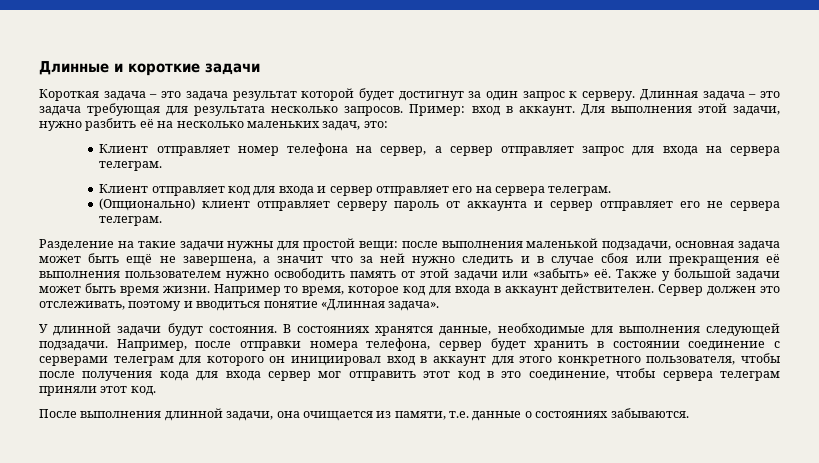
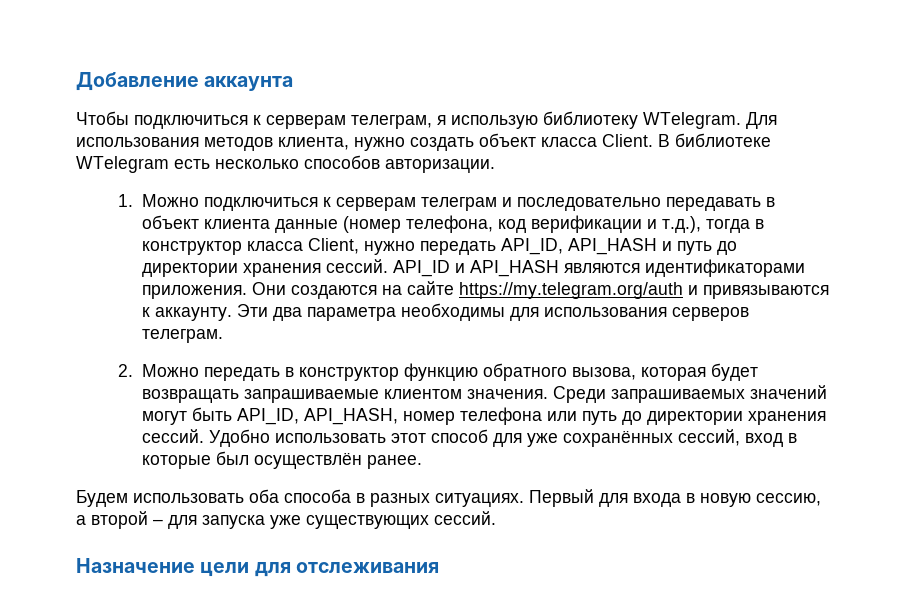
- Длинные и короткие задачи
- Короткая задача – это задача результат которой будет достигнут за один запрос к серверу. Длинная задача – это задача требующая для результата несколько запросов. Пример: вход в аккаунт. Для выполнения этой задачи, нужно разбить её на несколько маленьких задач, это:
- Клиент отправляет номер телефона на сервер, а сервер отправляет запрос для входа на сервера телеграм.
- Клиент отправляет код для входа и сервер отправляет его на сервера телеграм.
- (Опционально) клиент отправляет серверу пароль от аккаунта и сервер отправляет его не сервера телеграм.
- Разделение на такие задачи нужны для простой вещи: после выполнения маленькой подзадачи, основная задача может быть ещё не завершена, а значит что за ней нужно следить и в случае сбоя или прекращения её выполнения пользователем нужно освободить память от этой задачи или «забыть» её. Также у большой задачи может быть время жизни. Например то время, которое код для входа в аккаунт действителен. Сервер должен это отслеживать, поэтому и вводиться понятие «Длинная задача».
- У длинной задачи будут состояния. В состояниях хранятся данные, необходимые для выполнения следующей подзадачи. Например, после отправки номера телефона, сервер будет хранить в состоянии соединение с серверами телеграм для которого он инициировал вход в аккаунт для этого конкретного пользователя, чтобы после получения кода для входа сервер мог отправить этот код в это соединение, чтобы сервера телеграм приняли этот код.
- После выполнения длинной задачи, она очищается из памяти, т.е. данные о состояниях забываются.
+ Добавление аккаунта
+ Чтобы подключиться к серверам телеграм, я использую библиотеку WTelegram. Для использования методов клиента, нужно создать объект класса Client. В библиотеке WTelegram есть несколько способов авторизации.
+ 1. Можно подключиться к серверам телеграм и последовательно передавать в объект клиента данные (номер телефона, код верификации и т.д.), тогда в конструктор класса Client, нужно передать API_ID, API_HASH и путь до директории хранения сессий. API_ID и API_HASH являются идентификаторами приложения. Они создаются на сайте https://my.telegram.org/auth и привязываются к аккаунту. Эти два параметра необходимы для использования серверов телеграм.
+ 2. Можно передать в конструктор функцию обратного вызова, которая будет возвращать запрашиваемые клиентом значения. Среди запрашиваемых значений могут быть API_ID, API_HASH, номер телефона или путь до директории хранения сессий. Удобно использовать этот способ для уже сохранённых сессий, вход в которые был осуществлён ранее.
+ Будем использовать оба способа в разных ситуациях. Первый для входа в новую сессию, а второй – для запуска уже существующих сессий.
+ Назначение цели для отслеживания

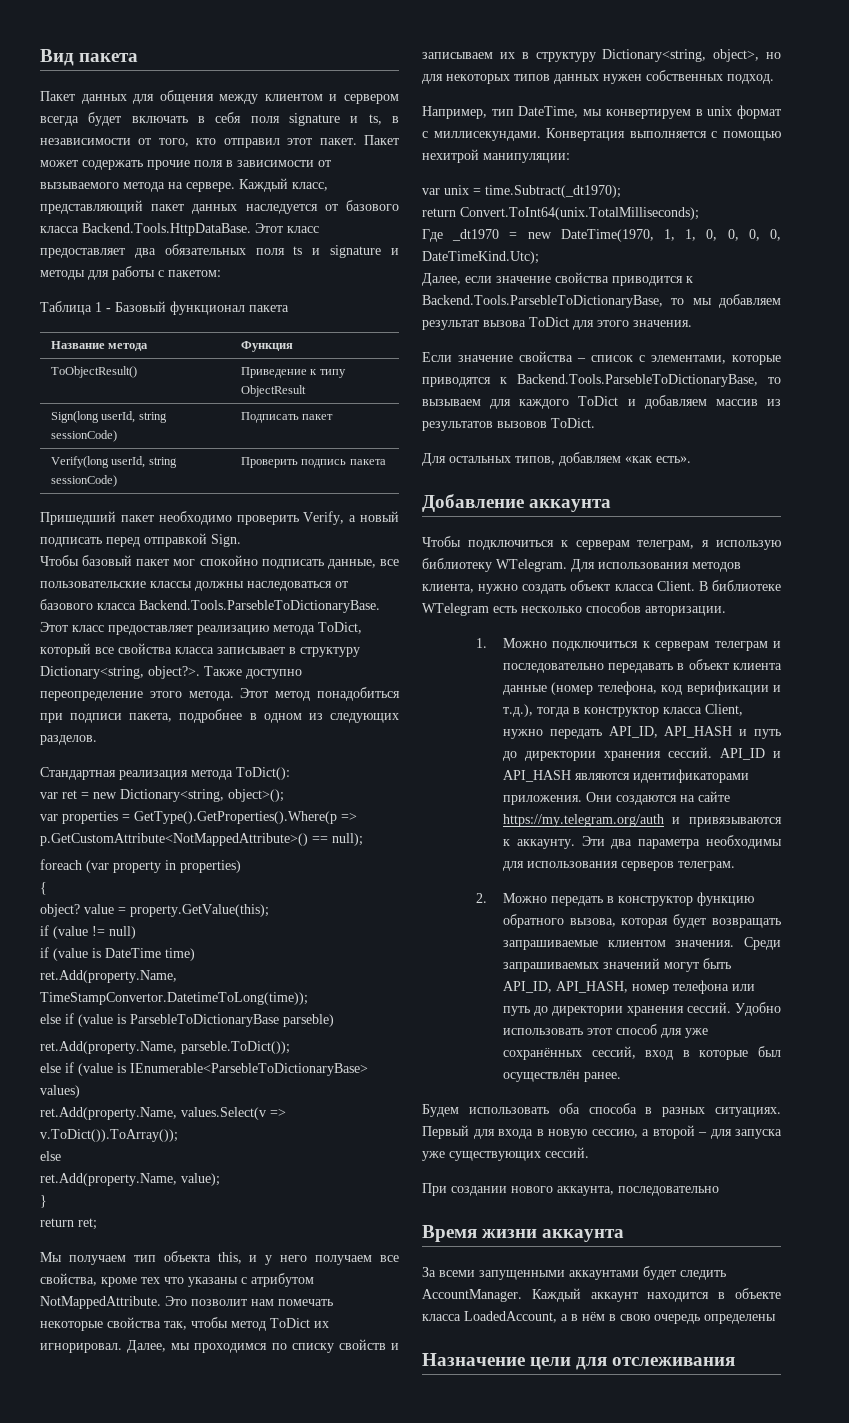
+ Вид пакета
+ Пакет данных для общения между клиентом и сервером всегда будет включать в себя поля signature и ts, в независимости от того, кто отправил этот пакет. Пакет может содержать прочие поля в зависимости от вызываемого метода на сервере. Каждый класс, представляющий пакет данных наследуется от базового класса Backend.Tools.HttpDataBase. Этот класс предоставляет два обязательных поля ts и signature и методы для работы с пакетом:
+ Таблица 1 - Базовый функционал пакета
+ Название метода | Функция
+ ToObjectResult() | Приведение к типу ObjectResult
+ Sign(long userId, string sessionCode) | Подписать пакет
+ Verify(long userId, string sessionCode) | Проверить подпись пакета
+ Пришедший пакет необходимо проверить Verify, а новый подписать перед отправкой Sign.
+ Чтобы базовый пакет мог спокойно подписать данные, все пользовательские классы должны наследоваться от базового класса Backend.Tools.ParsebleToDictionaryBase. Этот класс предоставляет реализацию метода ToDict, который все свойства класса записывает в структуру Dictionary<string, object?>. Также доступно переопределение этого метода. Этот метод понадобиться при подписи пакета, подробнее в одном из следующих разделов.
+ Стандартная реализация метода ToDict():
+ var ret = new Dictionary<string, object>();
+ var properties = GetType().GetProperties().Where(p => p.GetCustomAttribute<NotMappedAttribute>() == null);
+ foreach (var property in properties)
+ {
+ object? value = property.GetValue(this);
+ if (value != null)
+ if (value is DateTime time)
+ ret.Add(property.Name, TimeStampConvertor.DatetimeToLong(time));
+ else if (value is ParsebleToDictionaryBase parseble)
+ ret.Add(property.Name, parseble.ToDict());
+ else if (value is IEnumerable<ParsebleToDictionaryBase> values)
+ ret.Add(property.Name, values.Select(v => v.ToDict()).ToArray());
+ else
+ ret.Add(property.Name, value);
+ }
+ return ret;
+ Мы получаем тип объекта this, и у него получаем все свойства, кроме тех что указаны с атрибутом NotMappedAttribute. Это позволит нам помечать некоторые свойства так, чтобы метод ToDict их игнорировал. Далее, мы проходимся по списку свойств и записываем их в структуру Dictionary<string, object>, но для некоторых типов данных нужен собственных подход.
+ Например, тип DateTime, мы конвертируем в unix формат с миллисекундами. Конвертация выполняется с помощью нехитрой манипуляции:
+ var unix = time.Subtract(_dt1970);
+ return Convert.ToInt64(unix.TotalMilliseconds);
+ Где _dt1970 = new DateTime(1970, 1, 1, 0, 0, 0, 0, DateTimeKind.Utc);
+ Далее, если значение свойства приводится к Backend.Tools.ParsebleToDictionaryBase, то мы добавляем результат вызова ToDict для этого значения.
+ Если значение свойства – список с элементами, которые приводятся к Backend.Tools.ParsebleToDictionaryBase, то вызываем для каждого ToDict и добавляем массив из результатов вызовов ToDict.
+ Для остальных типов, добавляем «как есть».
+ При создании нового аккаунта, последовательно
+ Время жизни аккаунта
+ За всеми запущенными аккаунтами будет следить AccountManager. Каждый аккаунт находится в объекте класса LoadedAccount, а в нём в свою очередь определены

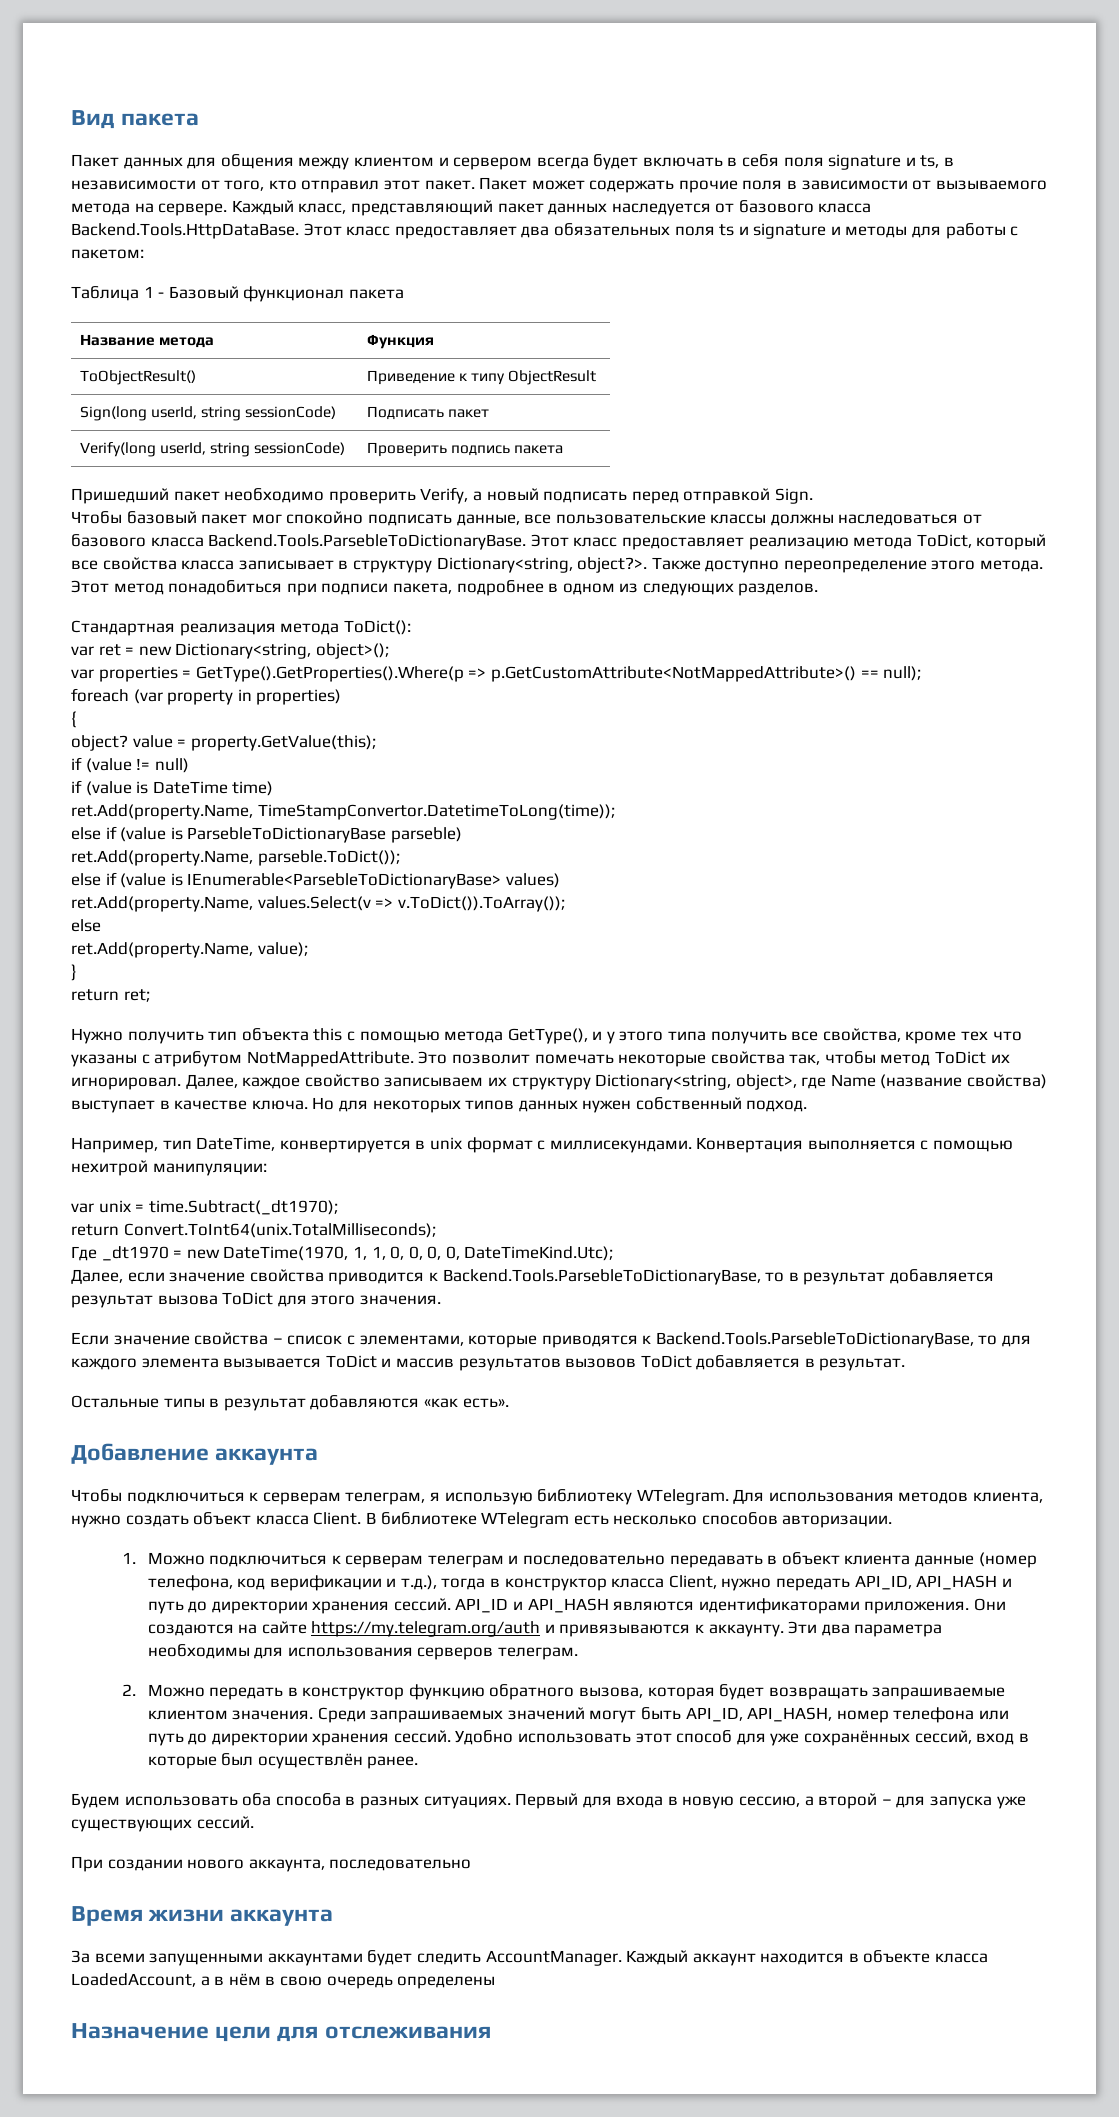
- Мы получаем тип объекта this, и у него получаем все свойства, кроме тех что указаны с атрибутом NotMappedAttribute.
+ Нужно получить тип объекта this с помощью метода GetType(), и у этого типа получить все свойства, кроме тех что указаны с атрибутом NotMappedAttribute.
- Это позволит нам помечать некоторые свойства так, чтобы метод ToDict их игнорировал.
+ Это позволит помечать некоторые свойства так, чтобы метод ToDict их игнорировал.
- Далее, мы проходимся по списку свойств и записываем их в структуру Dictionary<string, object>, но для некоторых типов данных нужен собственных подход.
+ Далее, каждое свойство записываем их структуру Dictionary<string, object>, где Name (название свойства) выступает в качестве ключа. Но для некоторых типов данных нужен собственный подход.
- Например, тип DateTime, мы конвертируем в unix формат с миллисекундами.
+ Например, тип DateTime, конвертируется в unix формат с миллисекундами.
- Далее, если значение свойства приводится к Backend.Tools.ParsebleToDictionaryBase, то мы добавляем результат вызова ToDict для этого значения.
+ Далее, если значение свойства приводится к Backend.Tools.ParsebleToDictionaryBase, то в результат добавляется результат вызова ToDict для этого значения.
- Если значение свойства – список с элементами, которые приводятся к Backend.Tools.ParsebleToDictionaryBase, то вызываем для каждого ToDict и добавляем массив из результатов вызовов ToDict.
- Для остальных типов, добавляем «как есть».
+ Если значение свойства – список с элементами, которые приводятся к Backend.Tools.ParsebleToDictionaryBase, то для каждого элемента вызывается ToDict и массив результатов вызовов ToDict добавляется в результат.
+ Остальные типы в результат добавляются «как есть».

